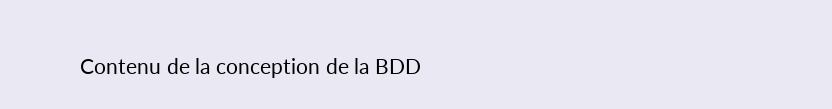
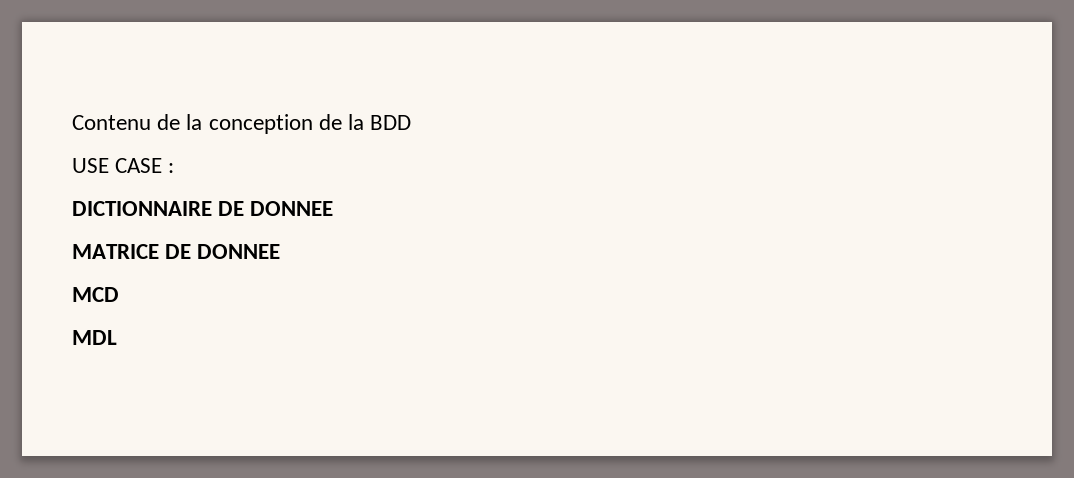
+ USE CASE :
+ DICTIONNAIRE DE DONNEE
+ MATRICE DE DONNEE
+ MCD
+ MDL

